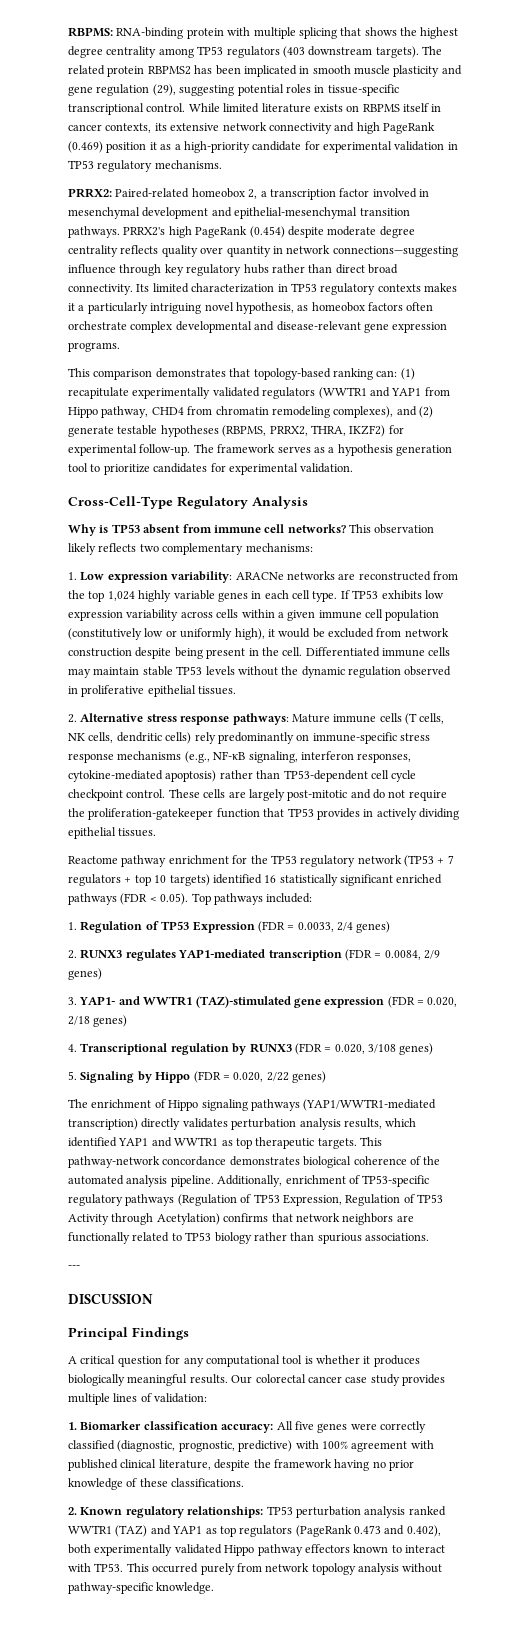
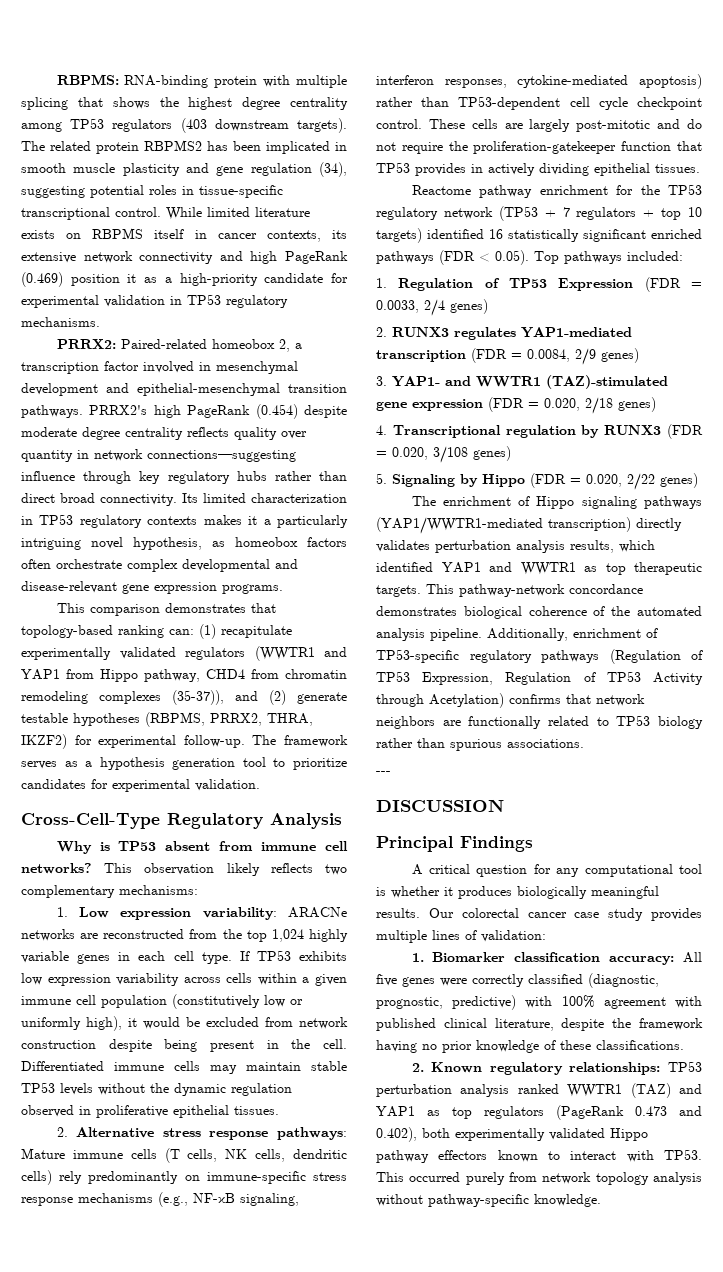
- The related protein RBPMS2 has been implicated in smooth muscle plasticity and gene regulation (29), suggesting potential roles in tissue-specific transcriptional control.
+ The related protein RBPMS2 has been implicated in smooth muscle plasticity and gene regulation (34), suggesting potential roles in tissue-specific transcriptional control.
- This comparison demonstrates that topology-based ranking can: (1) recapitulate experimentally validated regulators (WWTR1 and YAP1 from Hippo pathway, CHD4 from chromatin remodeling complexes), and (2) generate testable hypotheses (RBPMS, PRRX2, THRA, IKZF2) for experimental follow-up.
+ This comparison demonstrates that topology-based ranking can: (1) recapitulate experimentally validated regulators (WWTR1 and YAP1 from Hippo pathway, CHD4 from chromatin remodeling complexes (35-37)), and (2) generate testable hypotheses (RBPMS, PRRX2, THRA, IKZF2) for experimental follow-up.

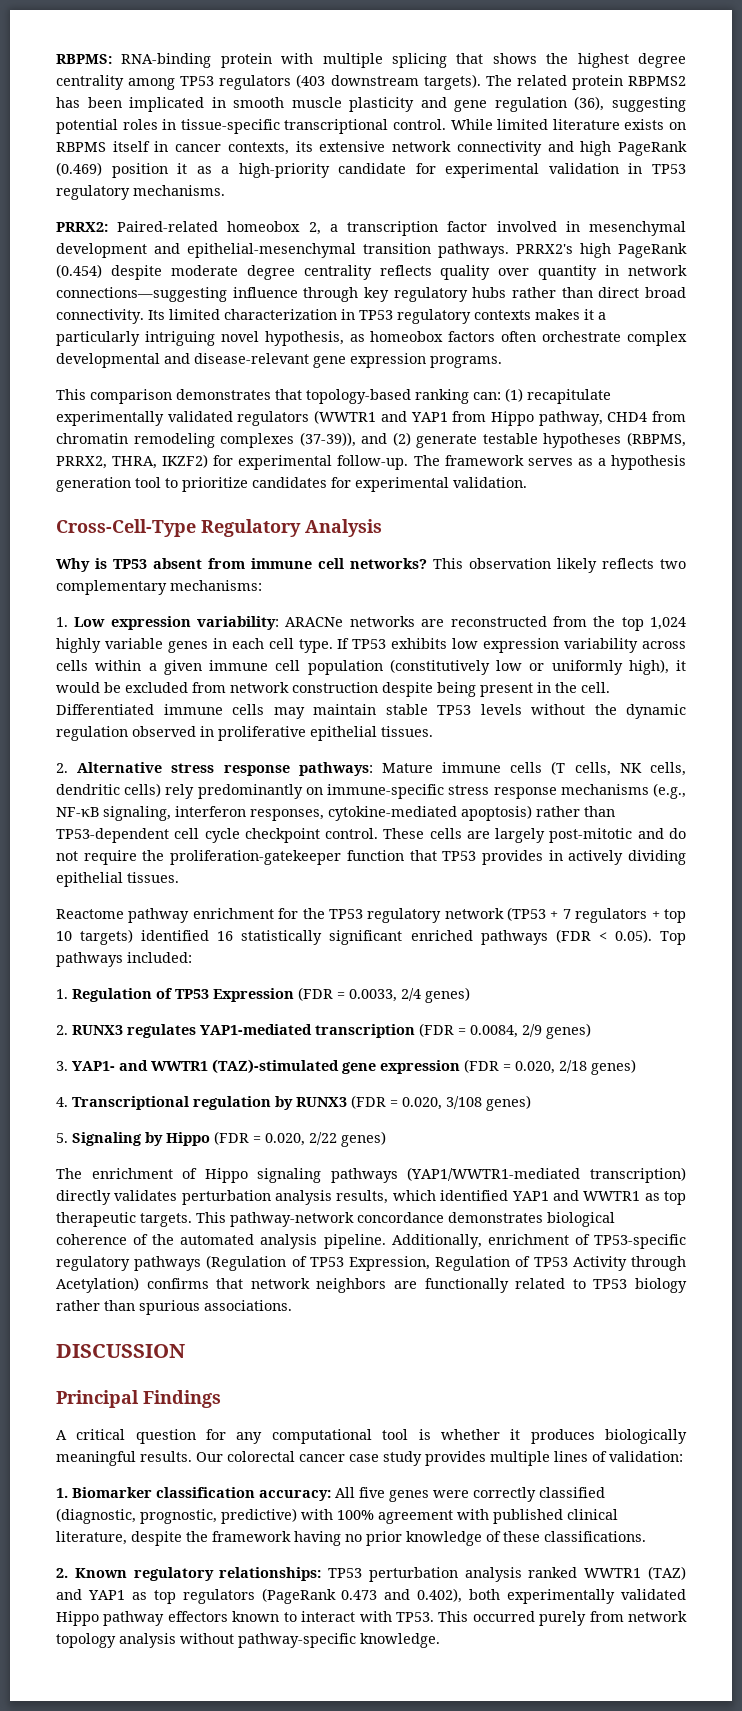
- The related protein RBPMS2 has been implicated in smooth muscle plasticity and gene regulation (34), suggesting potential roles in tissue-specific transcriptional control.
+ The related protein RBPMS2 has been implicated in smooth muscle plasticity and gene regulation (36), suggesting potential roles in tissue-specific transcriptional control.
- This comparison demonstrates that topology-based ranking can: (1) recapitulate experimentally validated regulators (WWTR1 and YAP1 from Hippo pathway, CHD4 from chromatin remodeling complexes (35-37)), and (2) generate testable hypotheses (RBPMS, PRRX2, THRA, IKZF2) for experimental follow-up.
+ This comparison demonstrates that topology-based ranking can: (1) recapitulate experimentally validated regulators (WWTR1 and YAP1 from Hippo pathway, CHD4 from chromatin remodeling complexes (37-39)), and (2) generate testable hypotheses (RBPMS, PRRX2, THRA, IKZF2) for experimental follow-up.
- ---

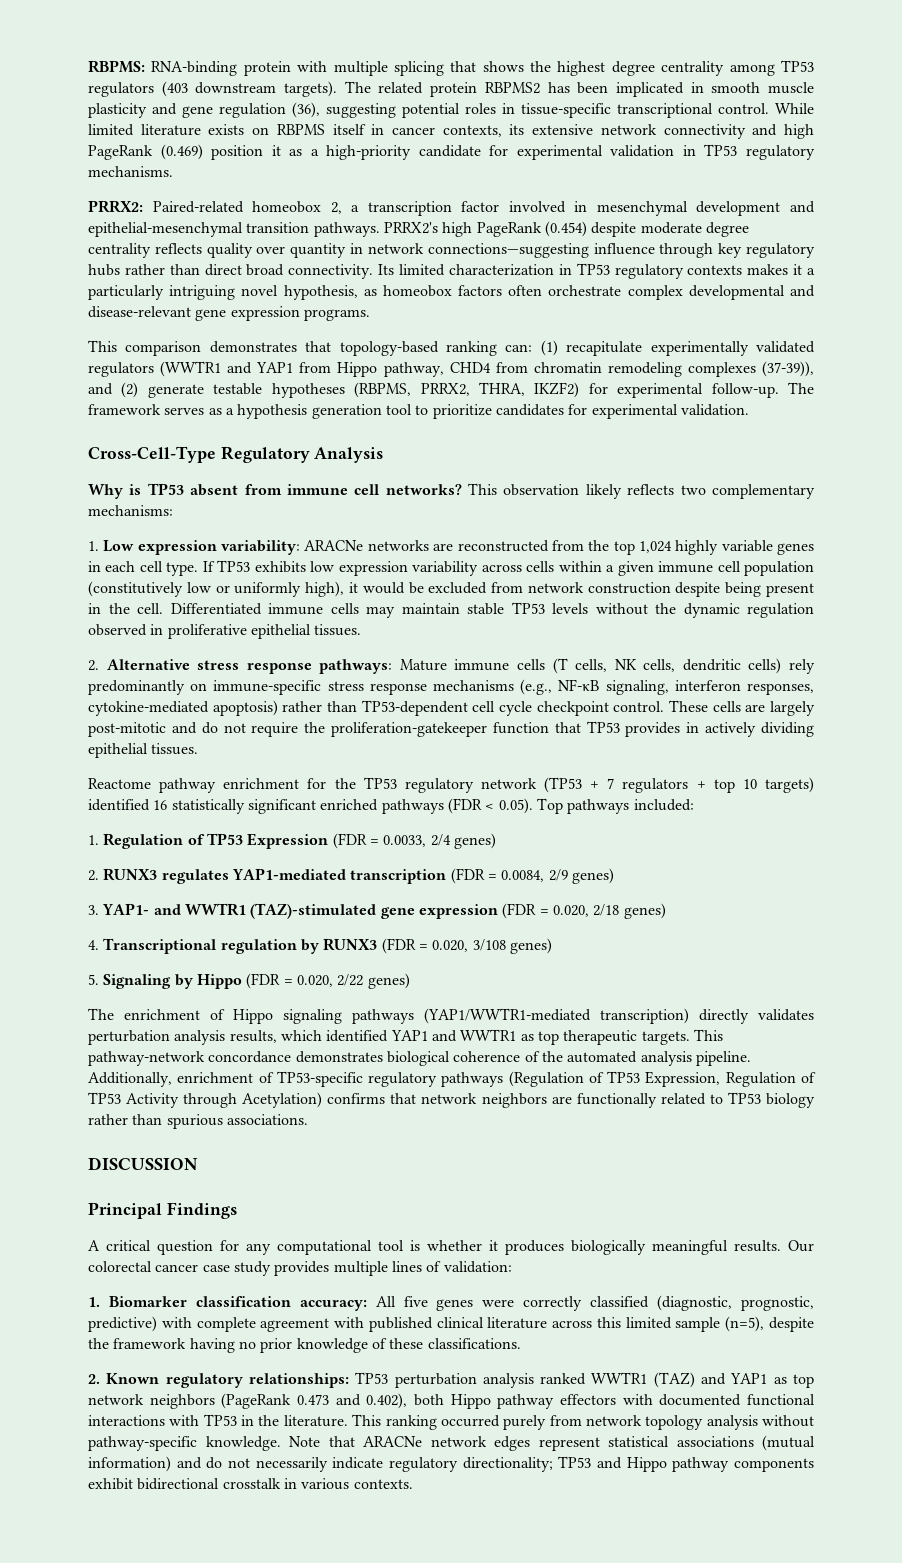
- 1. Biomarker classification accuracy: All five genes were correctly classified (diagnostic, prognostic, predictive) with 100% agreement with published clinical literature, despite the framework having no prior knowledge of these classifications.
+ 1. Biomarker classification accuracy: All five genes were correctly classified (diagnostic, prognostic, predictive) with complete agreement with published clinical literature across this limited sample (n=5), despite the framework having no prior knowledge of these classifications.
- 2. Known regulatory relationships: TP53 perturbation analysis ranked WWTR1 (TAZ) and YAP1 as top regulators (PageRank 0.473 and 0.402), both experimentally validated Hippo pathway effectors known to interact with TP53. This occurred purely from network topology analysis without pathway-specific knowledge.
+ 2. Known regulatory relationships: TP53 perturbation analysis ranked WWTR1 (TAZ) and YAP1 as top network neighbors (PageRank 0.473 and 0.402), both Hippo pathway effectors with documented functional interactions with TP53 in the literature. This ranking occurred purely from network topology analysis without pathway-specific knowledge.
+ Note that ARACNe network edges represent statistical associations (mutual information) and do not necessarily indicate regulatory directionality; TP53 and Hippo pathway components exhibit bidirectional crosstalk in various contexts.

